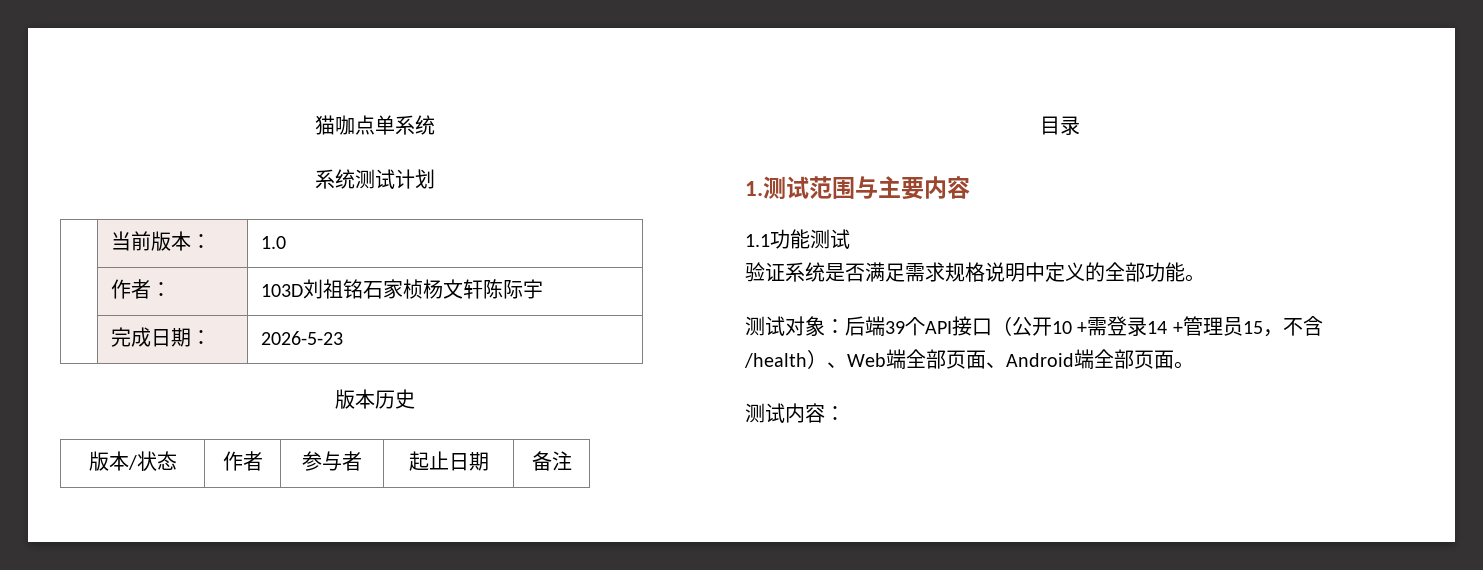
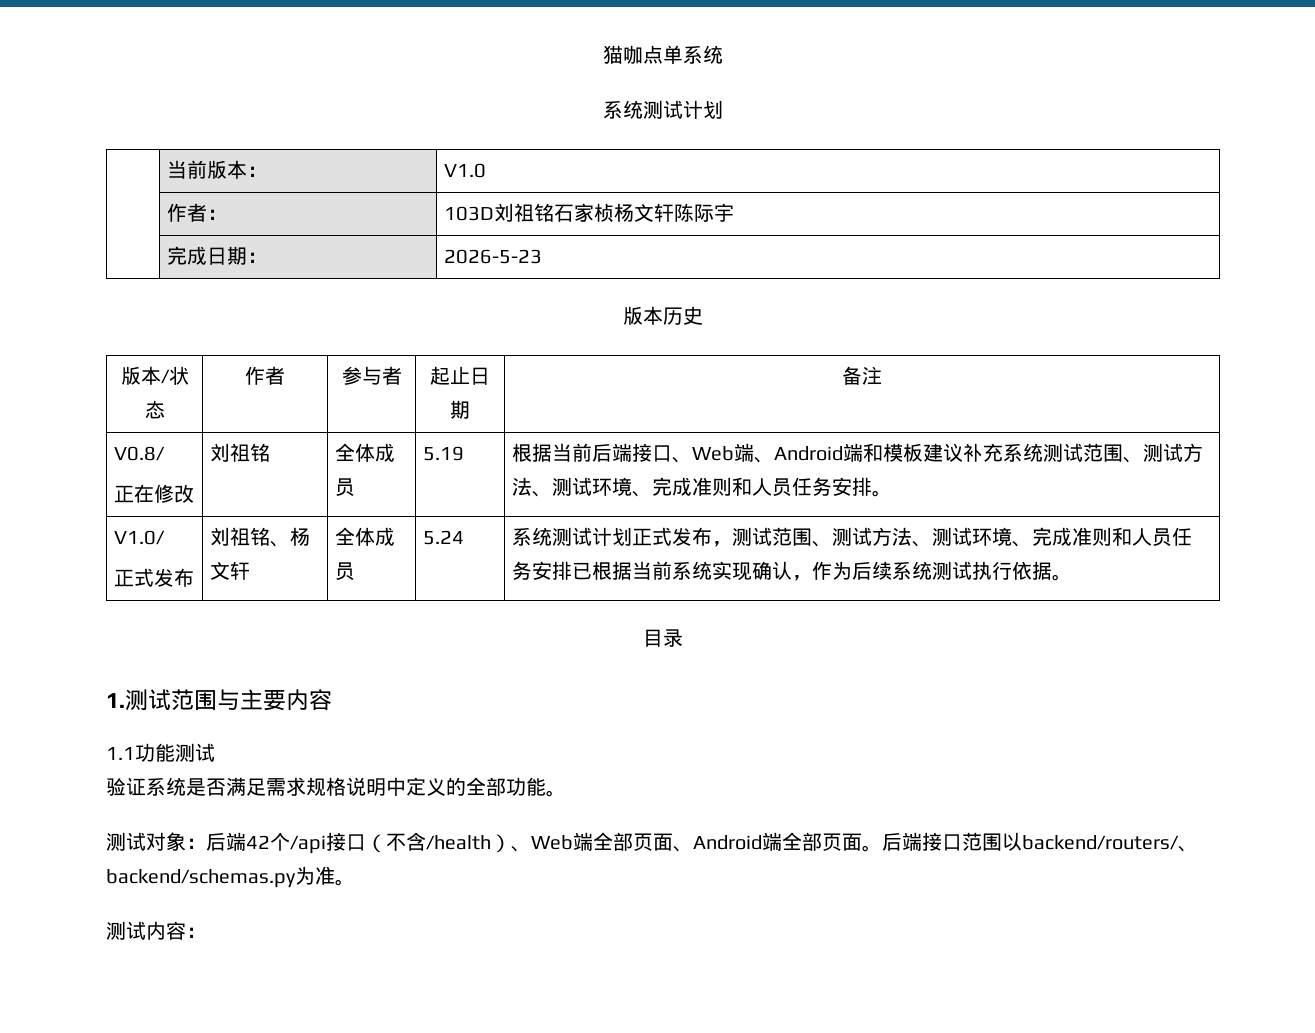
- | 当前版本： | 1.0
+ | 当前版本： | V1.0
+ V0.8/
+ 正在修改 | 刘祖铭 | 全体成员 | 5.19 | 根据当前后端接口、Web端、Android端和模板建议补充系统测试范围、测试方法、测试环境、完成准则和人员任务安排。
+ V1.0/
+ 正式发布 | 刘祖铭、杨文轩 | 全体成员 | 5.24 | 系统测试计划正式发布，测试范围、测试方法、测试环境、完成准则和人员任务安排已根据当前系统实现确认，作为后续系统测试执行依据。
- 测试对象：后端39个API接口（公开10 +需登录14 +管理员15，不含/health）、Web端全部页面、Android端全部页面。
+ 测试对象：后端42个/api接口（不含/health）、Web端全部页面、Android端全部页面。后端接口范围以backend/routers/、backend/schemas.py为准。

